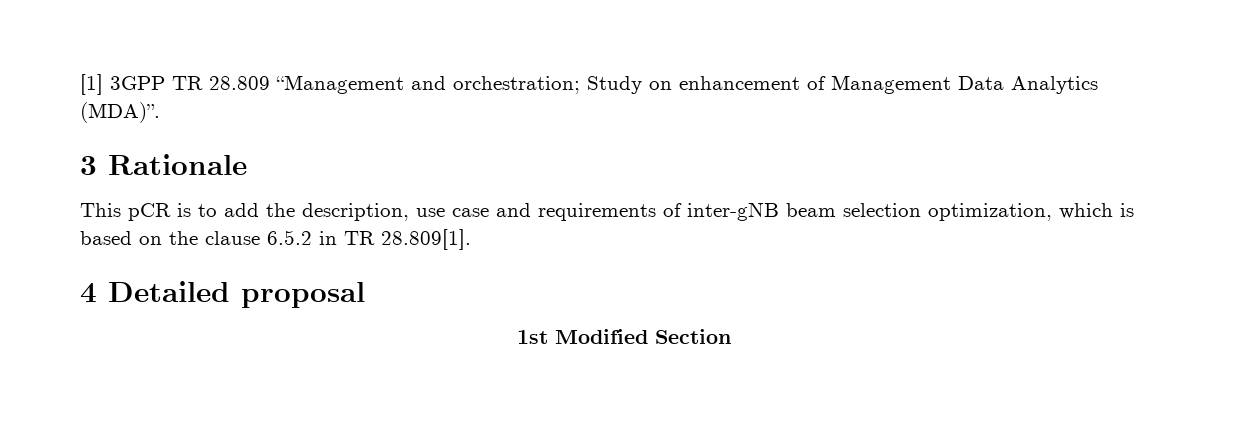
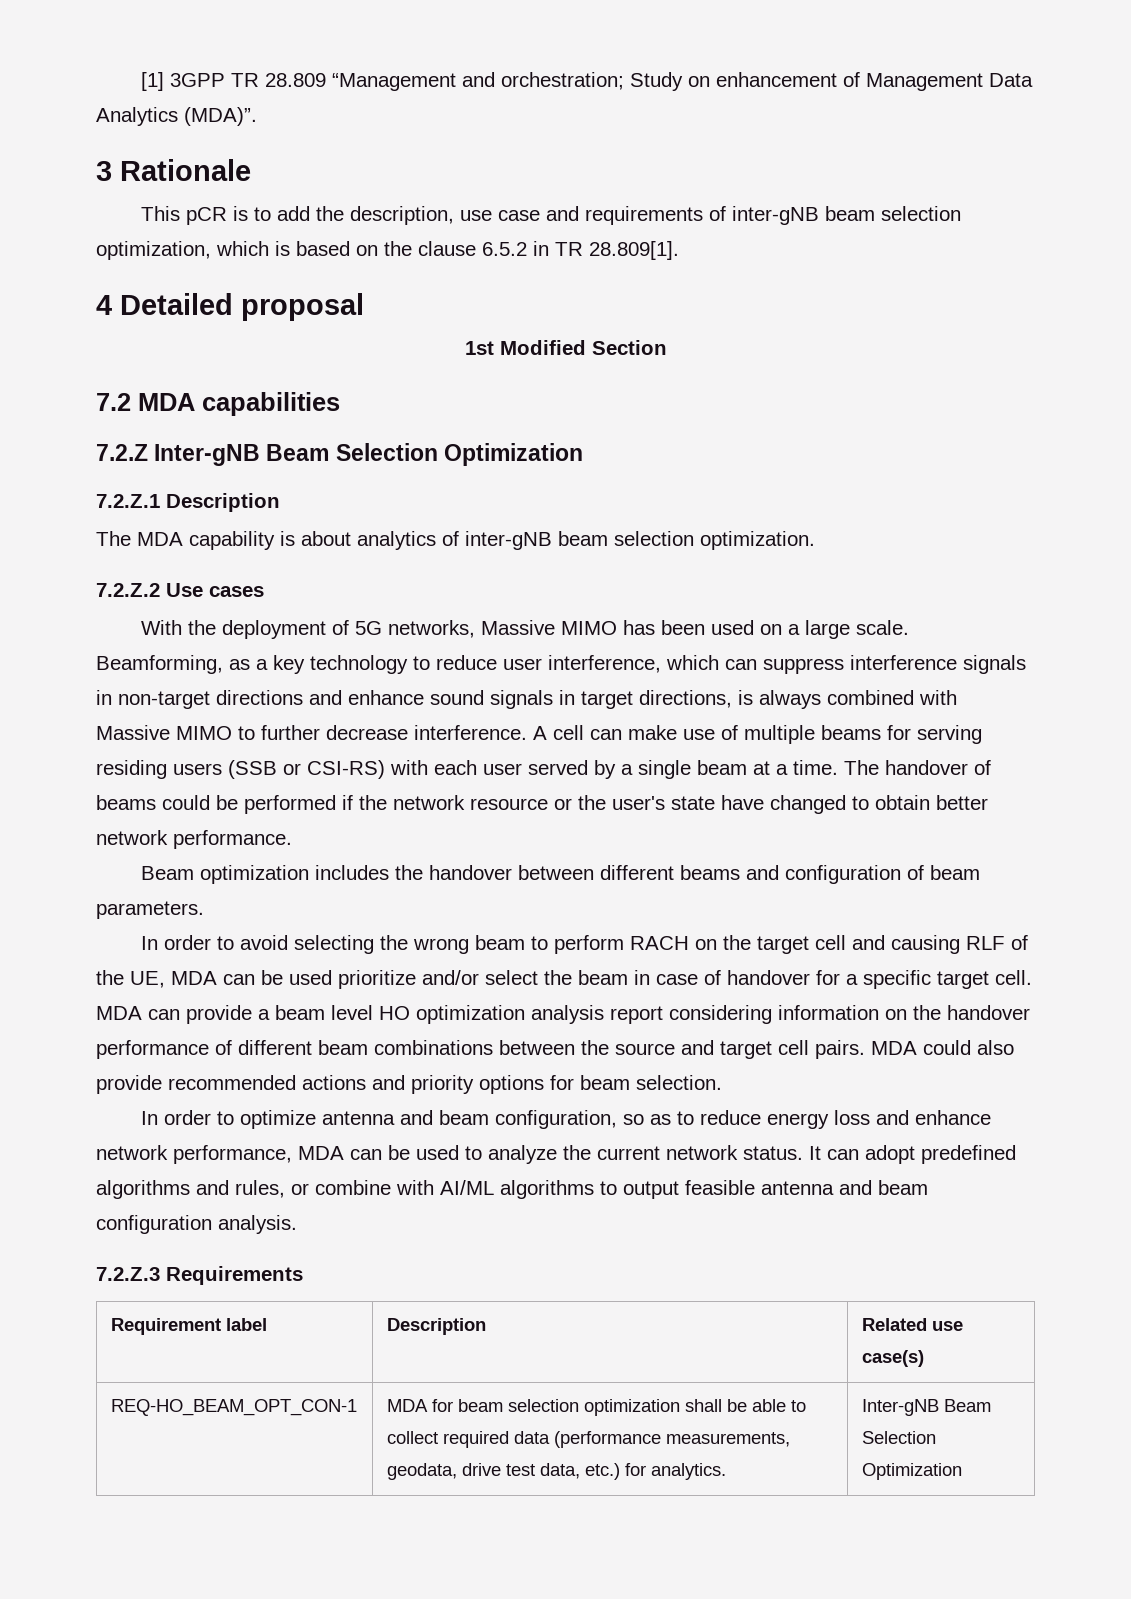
+ 7.2 MDA capabilities
+ 7.2.Z Inter-gNB Beam Selection Optimization
+ 7.2.Z.1 Description
+ The MDA capability is about analytics of inter-gNB beam selection optimization.
+ 7.2.Z.2 Use cases
+ With the deployment of 5G networks, Massive MIMO has been used on a large scale. Beamforming, as a key technology to reduce user interference, which can suppress interference signals in non-target directions and enhance sound signals in target directions, is always combined with Massive MIMO to further decrease interference. A cell can make use of multiple beams for serving residing users (SSB or CSI-RS) with each user served by a single beam at a time. The handover of beams could be performed if the network resource or the user's state have changed to obtain better network performance.
+ Beam optimization includes the handover between different beams and configuration of beam parameters.
+ In order to avoid selecting the wrong beam to perform RACH on the target cell and causing RLF of the UE, MDA can be used prioritize and/or select the beam in case of handover for a specific target cell. MDA can provide a beam level HO optimization analysis report considering information on the handover performance of different beam combinations between the source and target cell pairs. MDA could also provide recommended actions and priority options for beam selection.
+ In order to optimize antenna and beam configuration, so as to reduce energy loss and enhance network performance, MDA can be used to analyze the current network status. It can adopt predefined algorithms and rules, or combine with AI/ML algorithms to output feasible antenna and beam configuration analysis.
+ 7.2.Z.3 Requirements
+ Requirement label | Description | Related use case(s)
+ REQ-HO_BEAM_OPT_CON-1 | MDA for beam selection optimization shall be able to collect required data (performance measurements, geodata, drive test data, etc.) for analytics. | Inter-gNB Beam Selection Optimization

